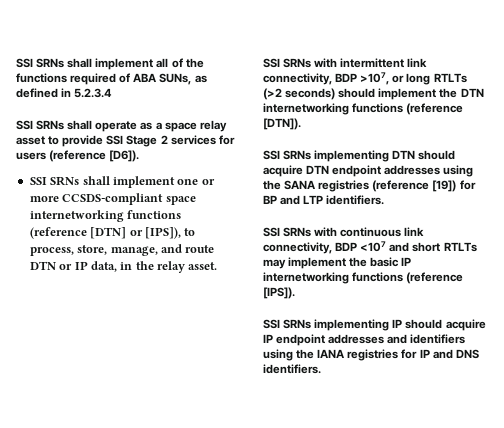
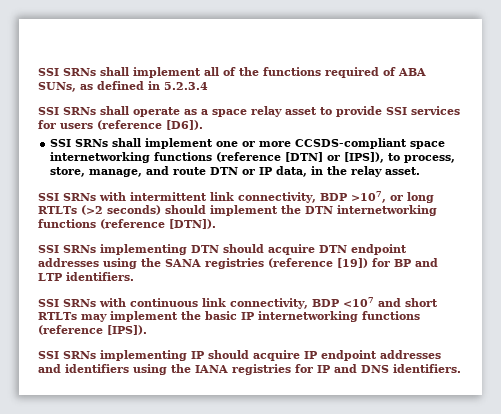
- SSI SRNs shall operate as a space relay asset to provide SSI Stage 2 services for users (reference [D6]).
+ SSI SRNs shall operate as a space relay asset to provide SSI services for users (reference [D6]).

